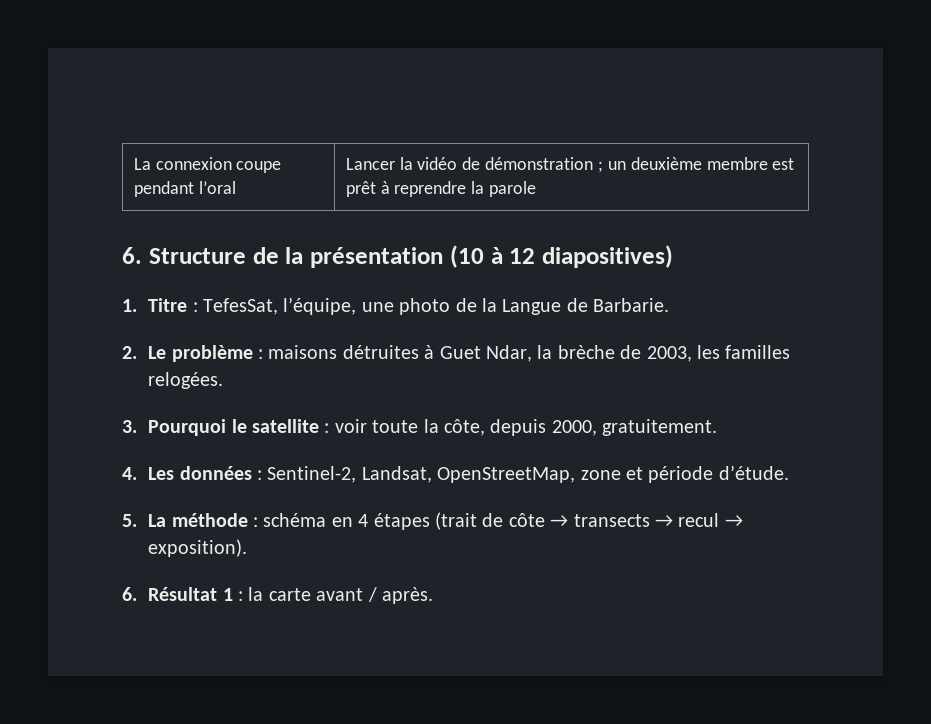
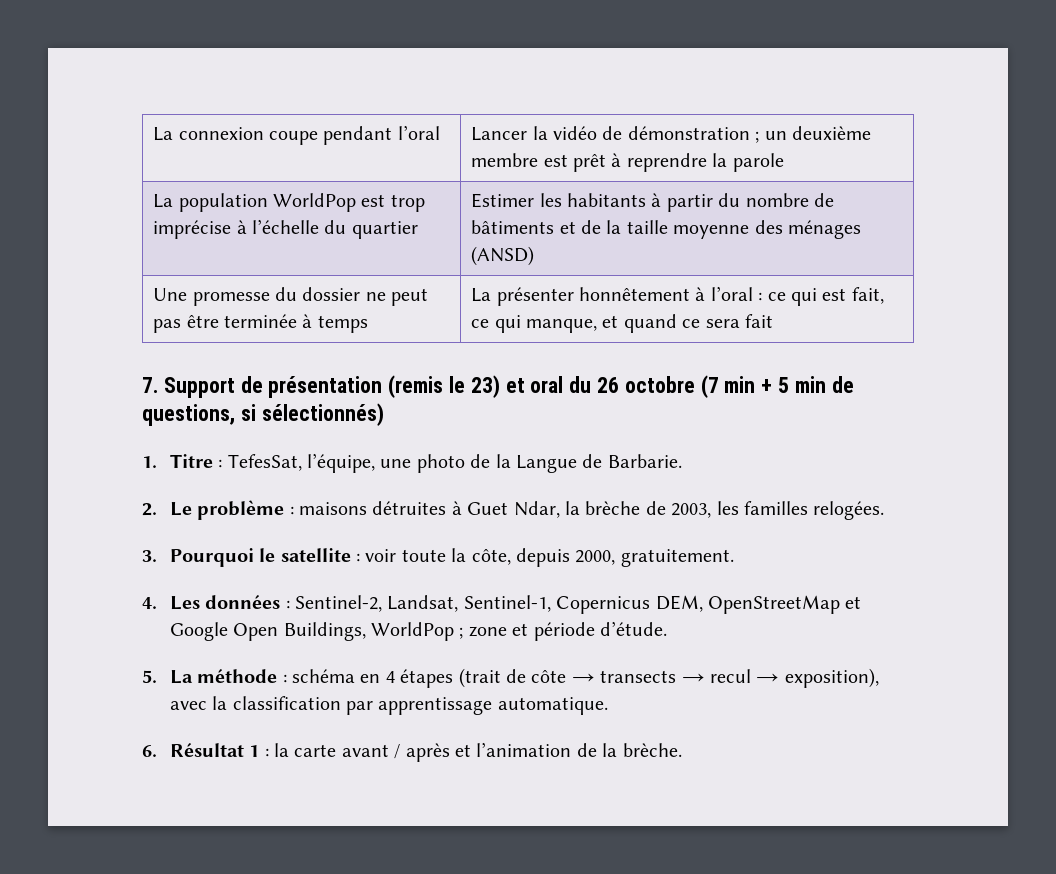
- 6. Structure de la présentation (10 à 12 diapositives)
+ La population WorldPop est trop imprécise à l’échelle du quartier | Estimer les habitants à partir du nombre de bâtiments et de la taille moyenne des ménages (ANSD)
+ Une promesse du dossier ne peut pas être terminée à temps | La présenter honnêtement à l’oral : ce qui est fait, ce qui manque, et quand ce sera fait
+ 7. Support de présentation (remis le 23) et oral du 26 octobre (7 min + 5 min de questions, si sélectionnés)
- 4. Les données : Sentinel-2, Landsat, OpenStreetMap, zone et période d’étude.
+ 4. Les données : Sentinel-2, Landsat, Sentinel-1, Copernicus DEM, OpenStreetMap et Google Open Buildings, WorldPop ; zone et période d’étude.
- 5. La méthode : schéma en 4 étapes (trait de côte → transects → recul → exposition).
+ 5. La méthode : schéma en 4 étapes (trait de côte → transects → recul → exposition), avec la classification par apprentissage automatique.
- 6. Résultat 1 : la carte avant / après.
+ 6. Résultat 1 : la carte avant / après et l’animation de la brèche.

